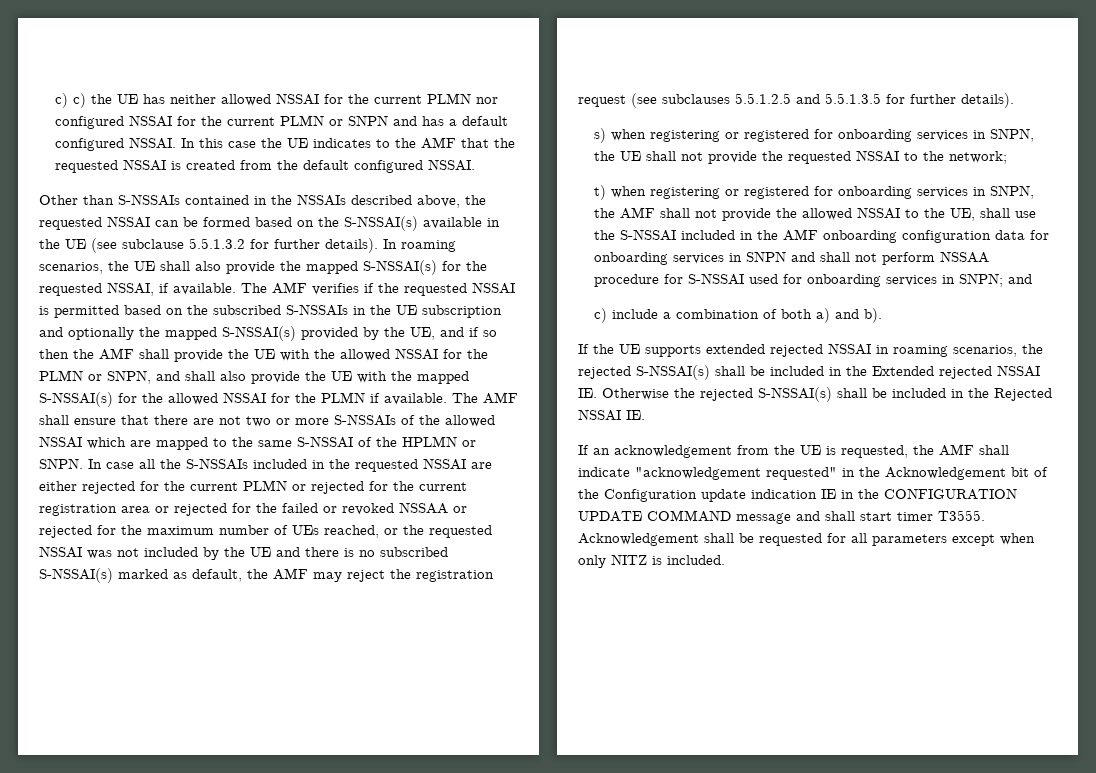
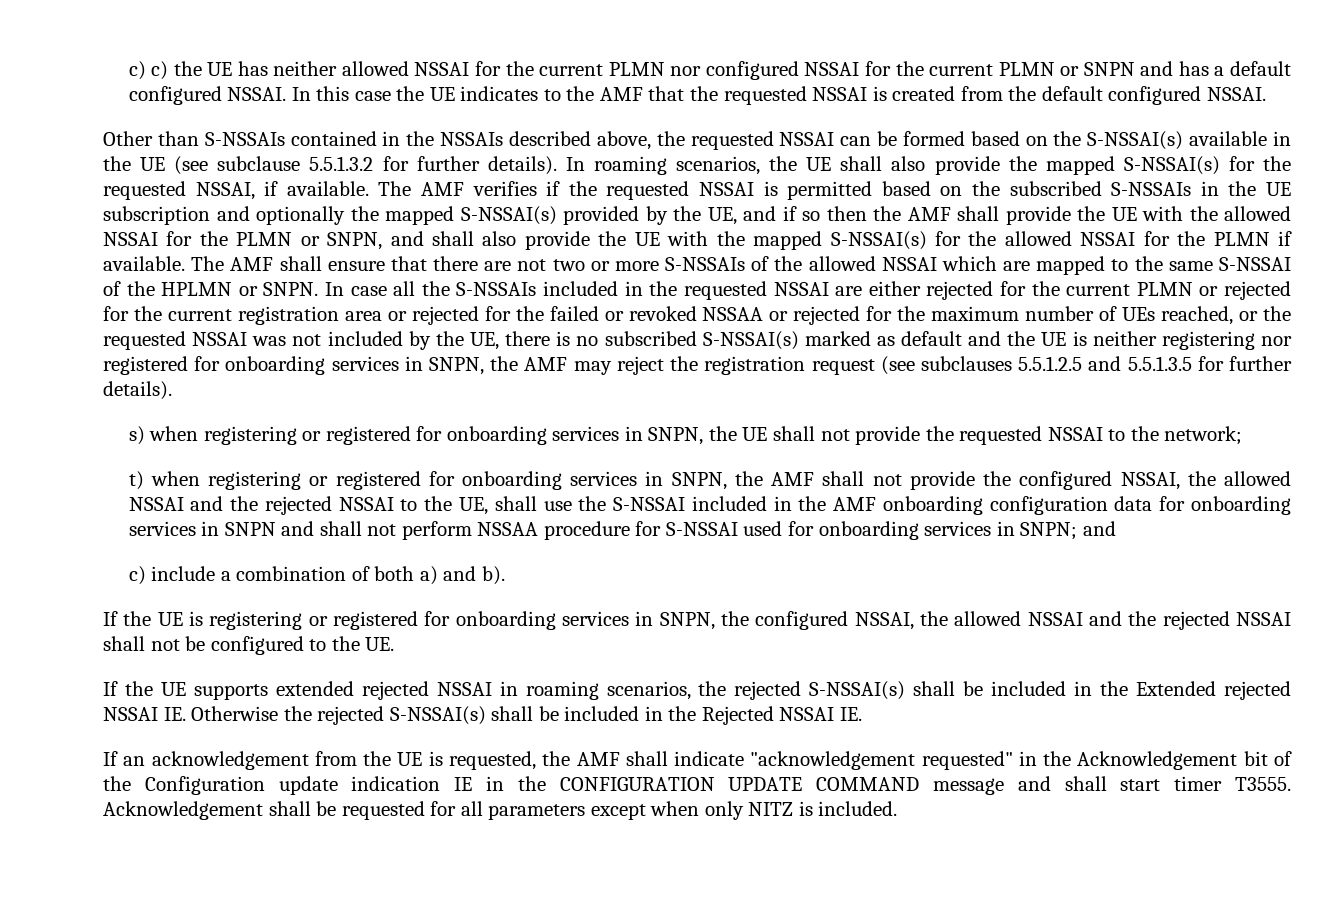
- In case all the S-NSSAIs included in the requested NSSAI are either rejected for the current PLMN or rejected for the current registration area or rejected for the failed or revoked NSSAA or rejected for the maximum number of UEs reached, or the requested NSSAI was not included by the UE and there is no subscribed S-NSSAI(s) marked as default, the AMF may reject the registration request (see subclauses 5.5.1.2.5 and 5.5.1.3.5 for further details).
+ In case all the S-NSSAIs included in the requested NSSAI are either rejected for the current PLMN or rejected for the current registration area or rejected for the failed or revoked NSSAA or rejected for the maximum number of UEs reached, or the requested NSSAI was not included by the UE, there is no subscribed S-NSSAI(s) marked as default and the UE is neither registering nor registered for onboarding services in SNPN, the AMF may reject the registration request (see subclauses 5.5.1.2.5 and 5.5.1.3.5 for further details).
- t) when registering or registered for onboarding services in SNPN, the AMF shall not provide the allowed NSSAI to the UE, shall use the S-NSSAI included in the AMF onboarding configuration data for onboarding services in SNPN and shall not perform NSSAA procedure for S-NSSAI used for onboarding services in SNPN; and
+ t) when registering or registered for onboarding services in SNPN, the AMF shall not provide the configured NSSAI, the allowed NSSAI and the rejected NSSAI to the UE, shall use the S-NSSAI included in the AMF onboarding configuration data for onboarding services in SNPN and shall not perform NSSAA procedure for S-NSSAI used for onboarding services in SNPN; and
+ If the UE is registering or registered for onboarding services in SNPN, the configured NSSAI, the allowed NSSAI and the rejected NSSAI shall not be configured to the UE.

